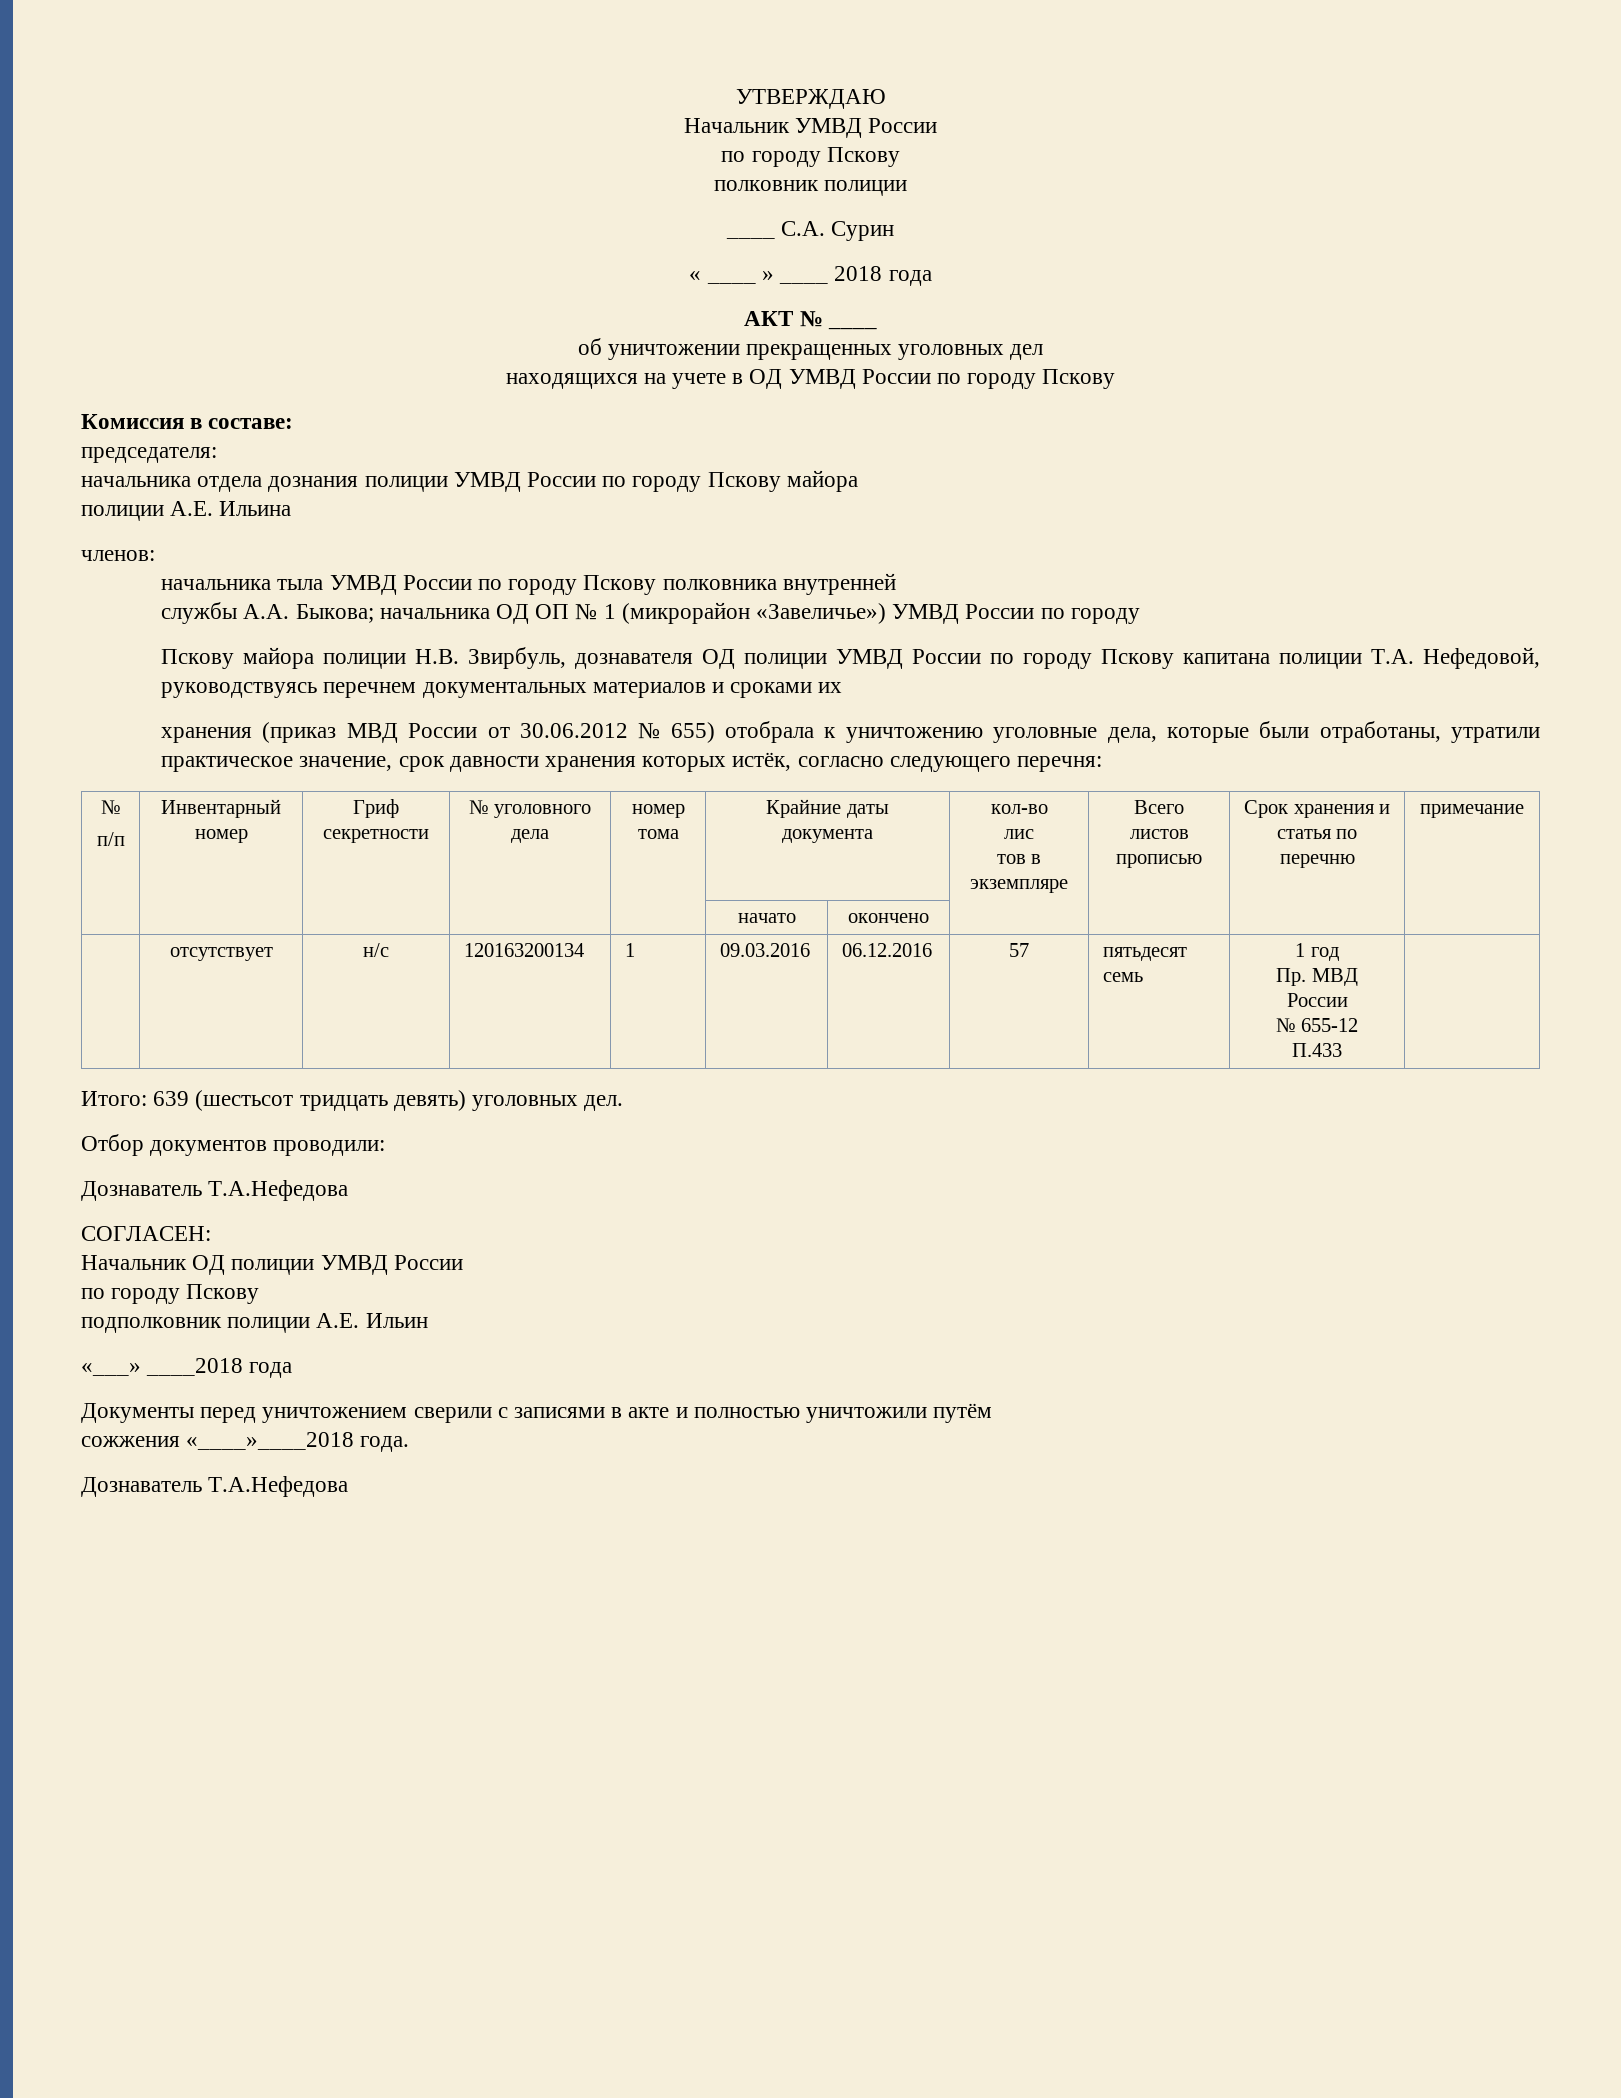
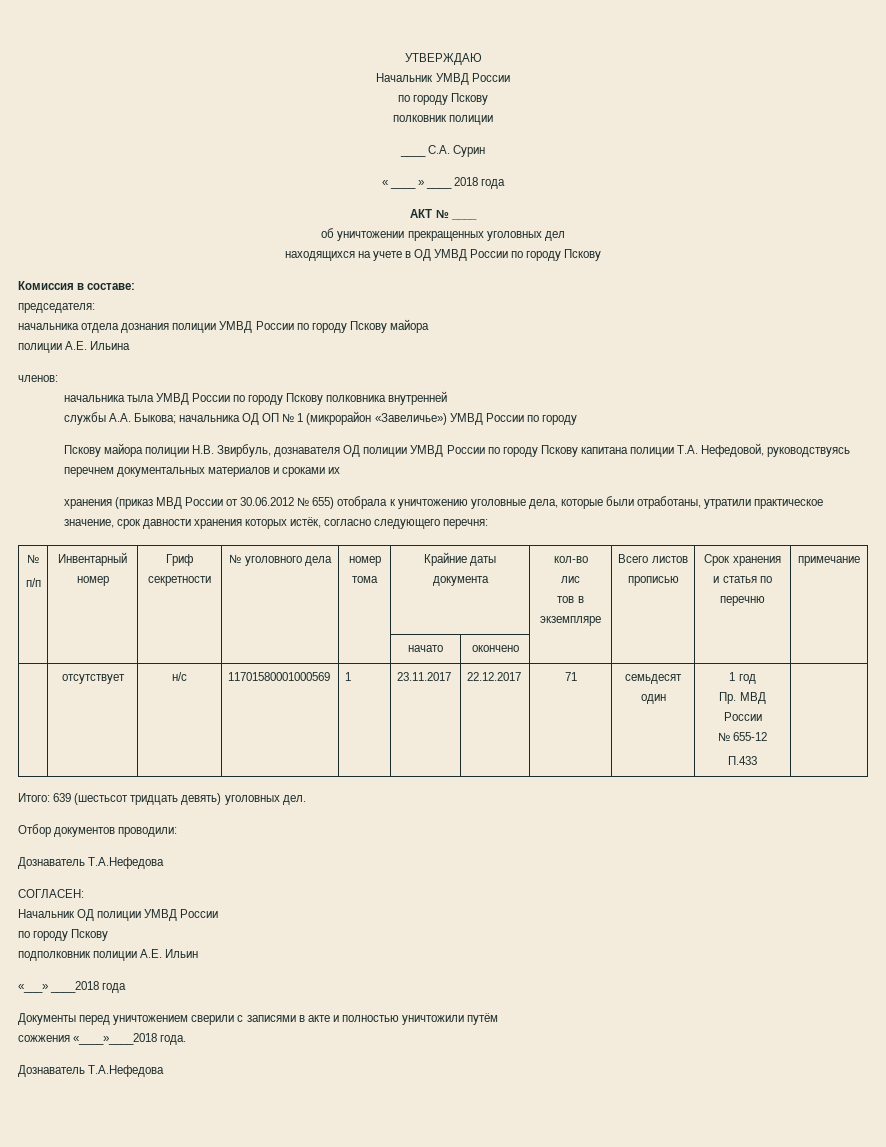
- | отсутствует | н/с | 120163200134 | 1 | 09.03.2016 | 06.12.2016 | 57 | пятьдесят семь | 1 год
+ | отсутствует | н/с | 11701580001000569 | 1 | 23.11.2017 | 22.12.2017 | 71 | семьдесят один | 1 год

